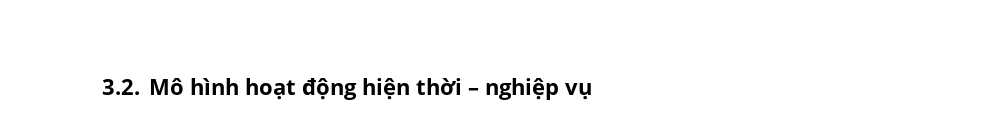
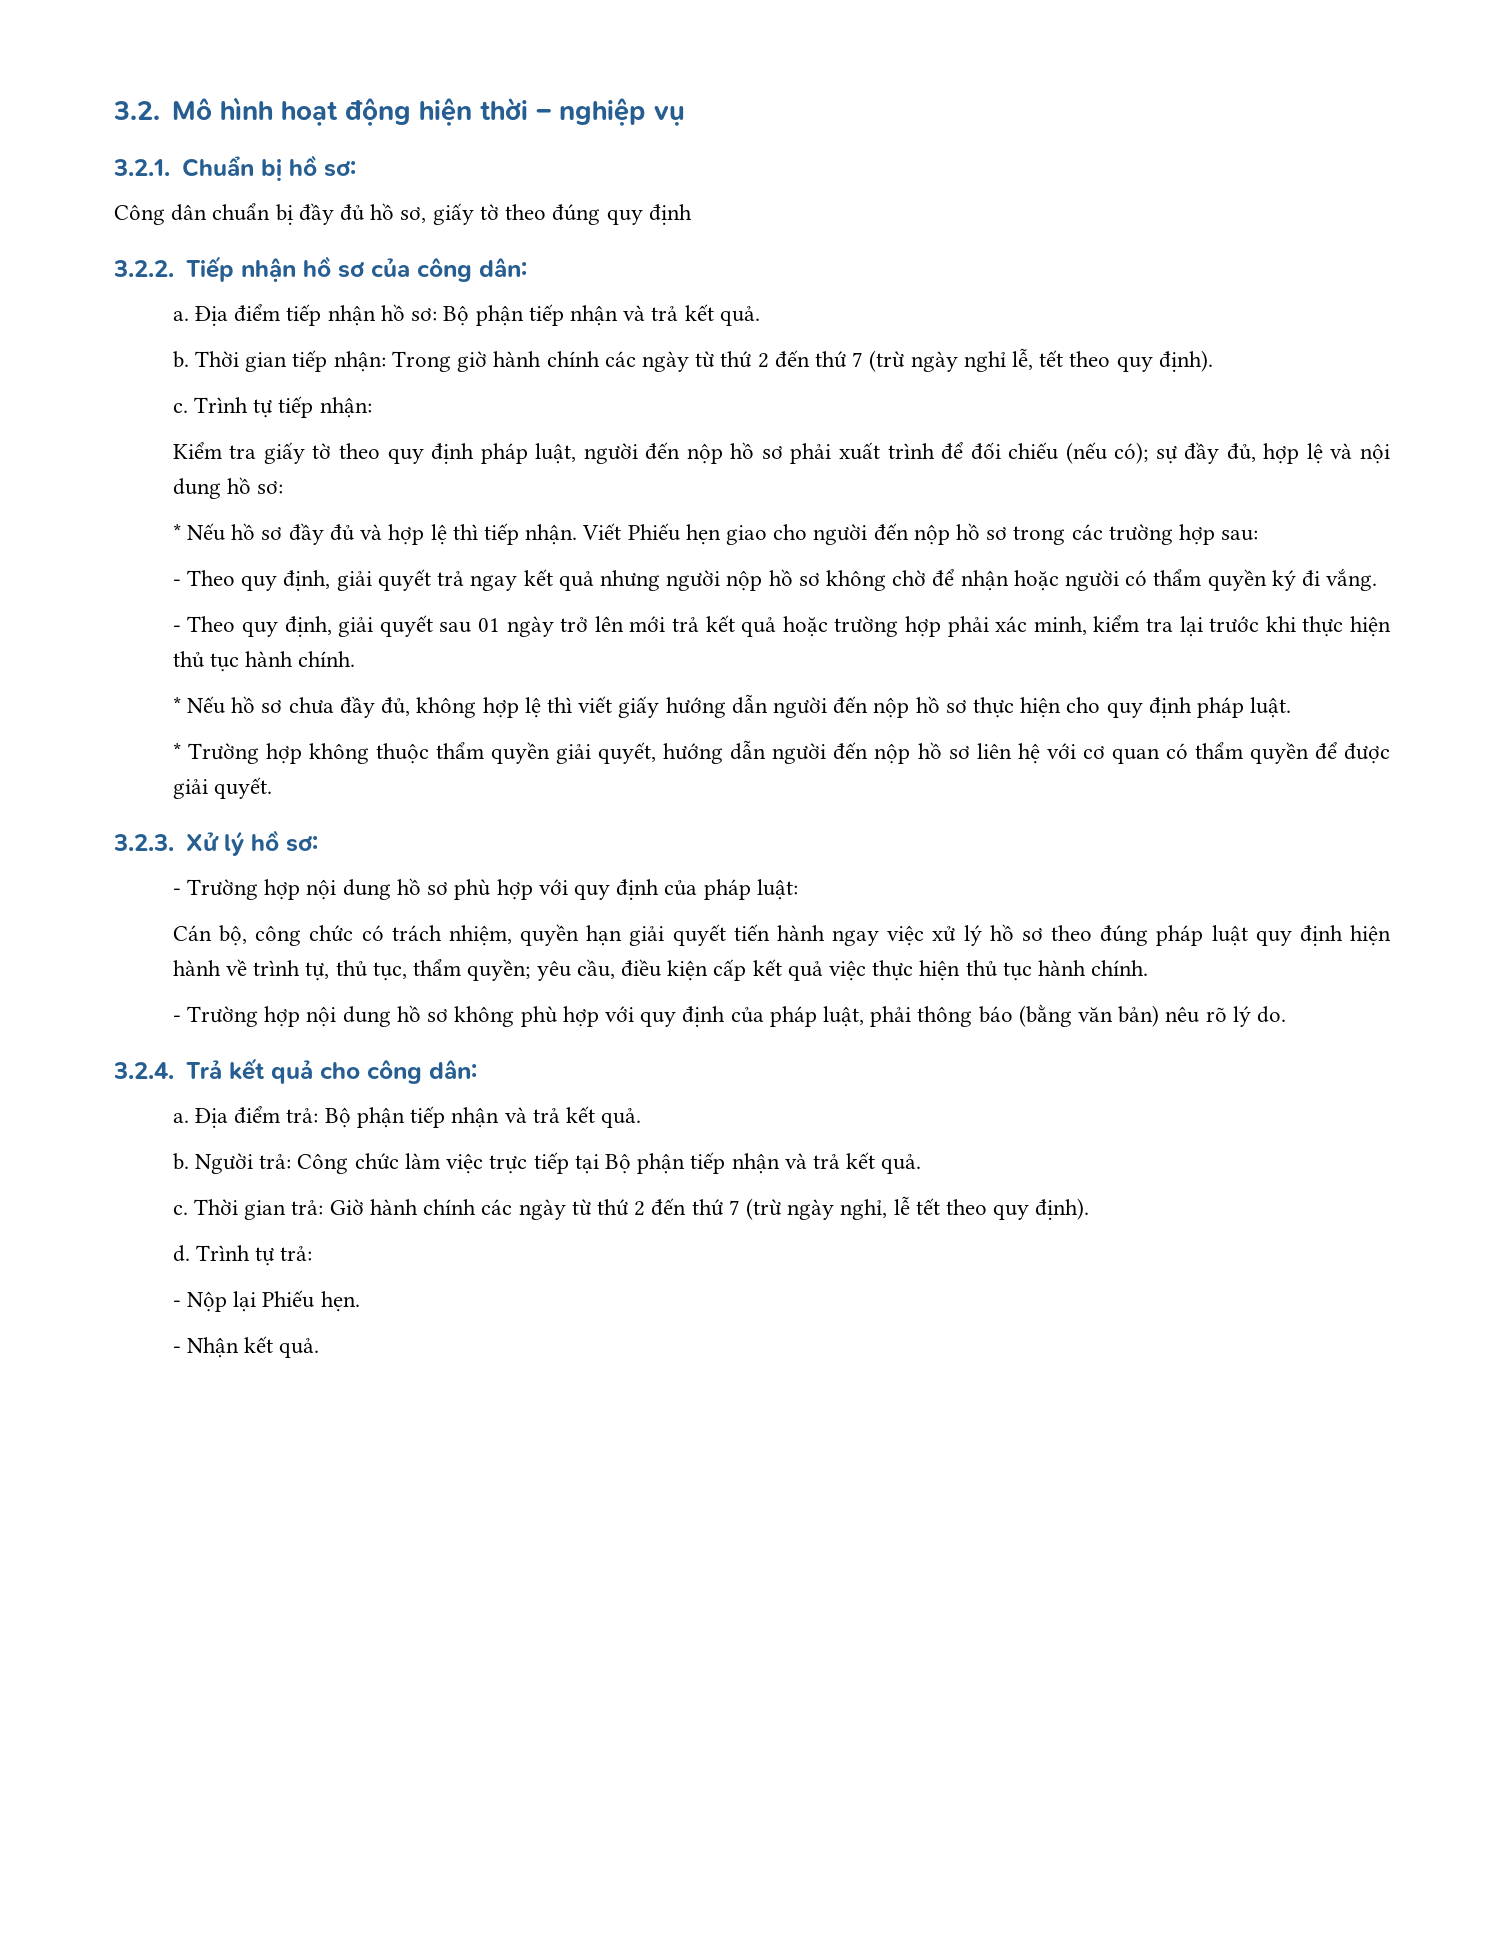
+ 3.2.1. Chuẩn bị hồ sơ:
+ Công dân chuẩn bị đầy đủ hồ sơ, giấy tờ theo đúng quy định
+ 3.2.2. Tiếp nhận hồ sơ của công dân:
+ a. Địa điểm tiếp nhận hồ sơ: Bộ phận tiếp nhận và trả kết quả.
+ b. Thời gian tiếp nhận: Trong giờ hành chính các ngày từ thứ 2 đến thứ 7 (trừ ngày nghỉ lễ, tết theo quy định).
+ c. Trình tự tiếp nhận:
+ Kiểm tra giấy tờ theo quy định pháp luật, người đến nộp hồ sơ phải xuất trình để đối chiếu (nếu có); sự đầy đủ, hợp lệ và nội dung hồ sơ:
+ * Nếu hồ sơ đầy đủ và hợp lệ thì tiếp nhận. Viết Phiếu hẹn giao cho người đến nộp hồ sơ trong các trường hợp sau:
+ - Theo quy định, giải quyết trả ngay kết quả nhưng người nộp hồ sơ không chờ để nhận hoặc người có thẩm quyền ký đi vắng.
+ - Theo quy định, giải quyết sau 01 ngày trở lên mới trả kết quả hoặc trường hợp phải xác minh, kiểm tra lại trước khi thực hiện thủ tục hành chính.
+ * Nếu hồ sơ chưa đầy đủ, không hợp lệ thì viết giấy hướng dẫn người đến nộp hồ sơ thực hiện cho quy định pháp luật.
+ * Trường hợp không thuộc thẩm quyền giải quyết, hướng dẫn người đến nộp hồ sơ liên hệ với cơ quan có thẩm quyền để được giải quyết.
+ 3.2.3. Xử lý hồ sơ:
+ - Trường hợp nội dung hồ sơ phù hợp với quy định của pháp luật:
+ Cán bộ, công chức có trách nhiệm, quyền hạn giải quyết tiến hành ngay việc xử lý hồ sơ theo đúng pháp luật quy định hiện hành về trình tự, thủ tục, thẩm quyền; yêu cầu, điều kiện cấp kết quả việc thực hiện thủ tục hành chính.
+ - Trường hợp nội dung hồ sơ không phù hợp với quy định của pháp luật, phải thông báo (bằng văn bản) nêu rõ lý do.
+ 3.2.4. Trả kết quả cho công dân:
+ a. Địa điểm trả: Bộ phận tiếp nhận và trả kết quả.
+ b. Người trả: Công chức làm việc trực tiếp tại Bộ phận tiếp nhận và trả kết quả.
+ c. Thời gian trả: Giờ hành chính các ngày từ thứ 2 đến thứ 7 (trừ ngày nghỉ, lễ tết theo quy định).
+ d. Trình tự trả:
+ - Nộp lại Phiếu hẹn.
+ - Nhận kết quả.

